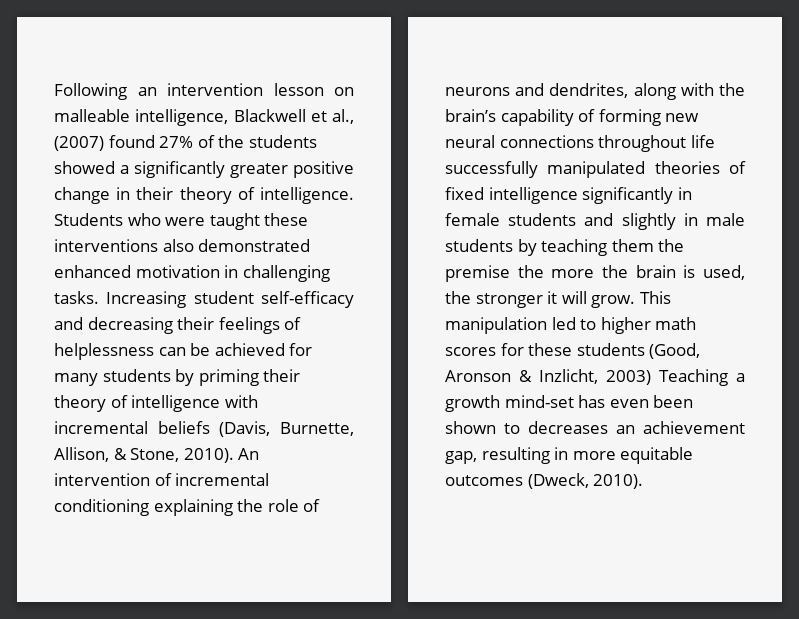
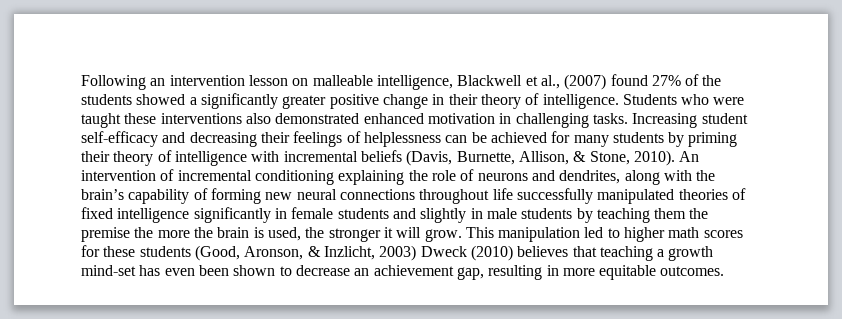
- This manipulation led to higher math scores for these students (Good, Aronson & Inzlicht, 2003) Teaching a growth mind-set has even been shown to decreases an achievement gap, resulting in more equitable outcomes (Dweck, 2010).
+ This manipulation led to higher math scores for these students (Good, Aronson, & Inzlicht, 2003) Dweck (2010) believes that teaching a growth mind-set has even been shown to decrease an achievement gap, resulting in more equitable outcomes.

